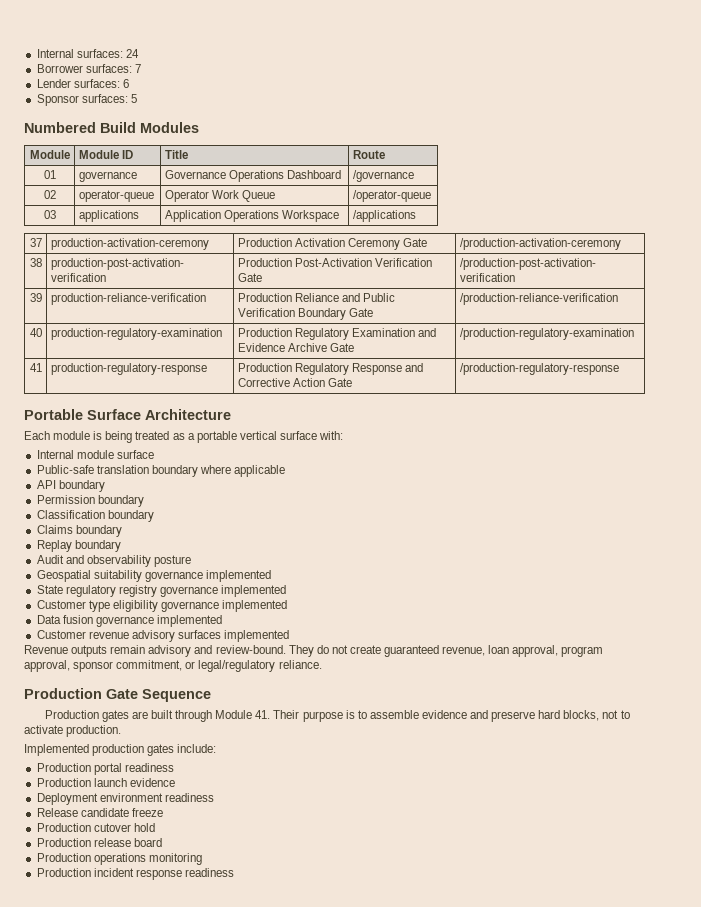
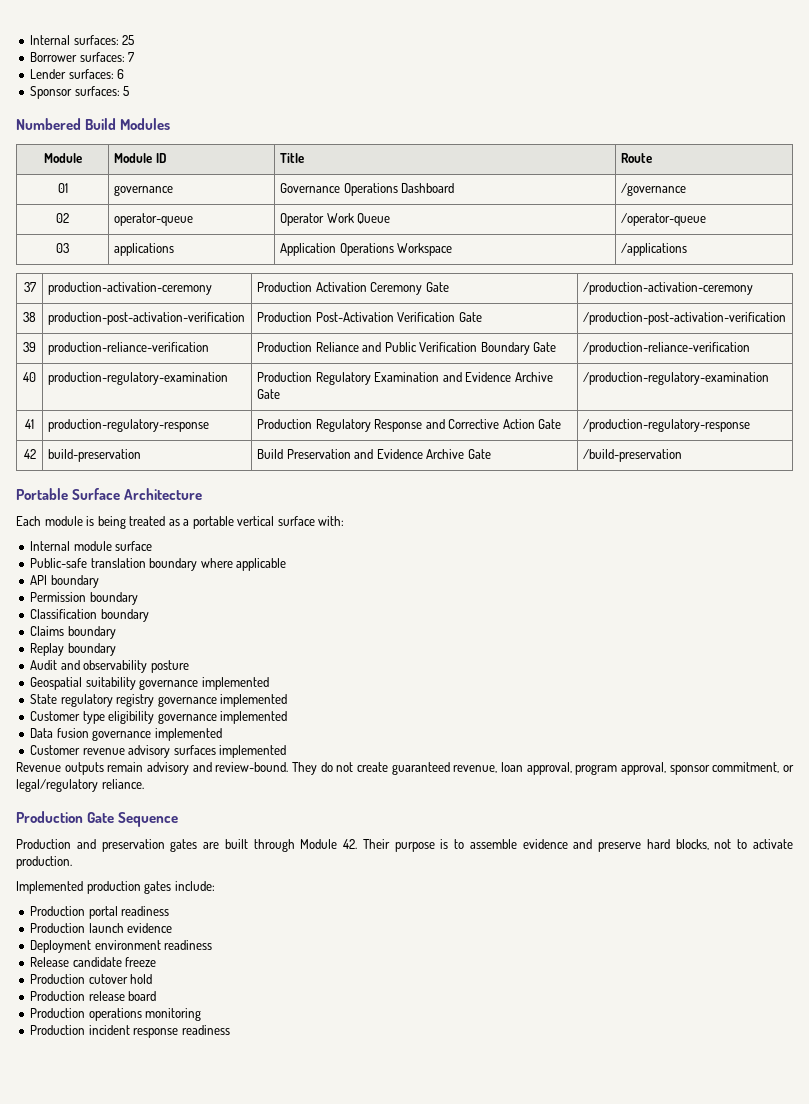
- Internal surfaces: 24
+ Internal surfaces: 25
+ 42 | build-preservation | Build Preservation and Evidence Archive Gate | /build-preservation
- Production gates are built through Module 41. Their purpose is to assemble evidence and preserve hard blocks, not to activate production.
+ Production and preservation gates are built through Module 42. Their purpose is to assemble evidence and preserve hard blocks, not to activate production.

